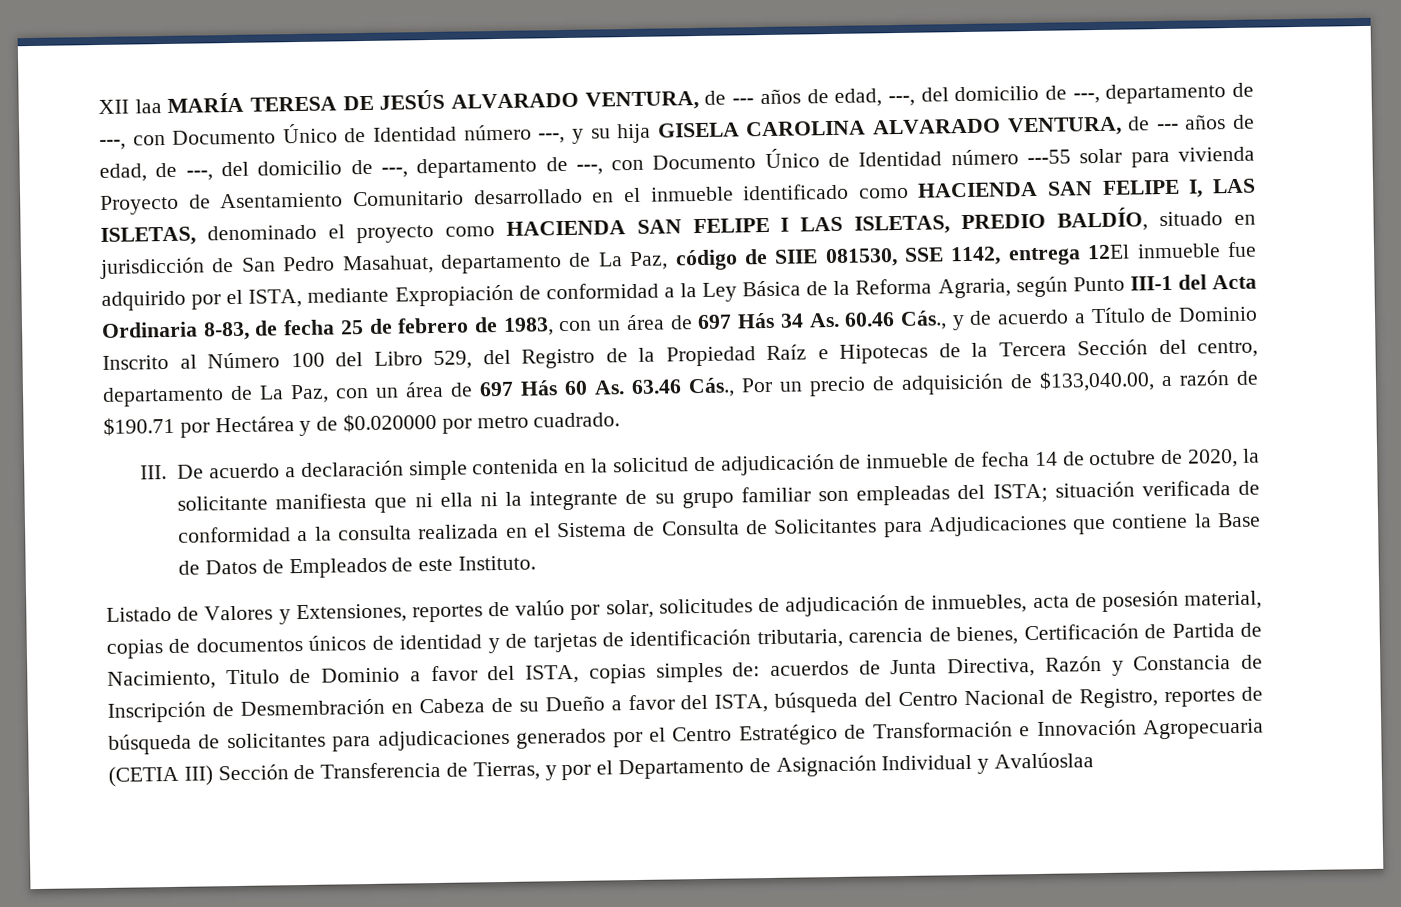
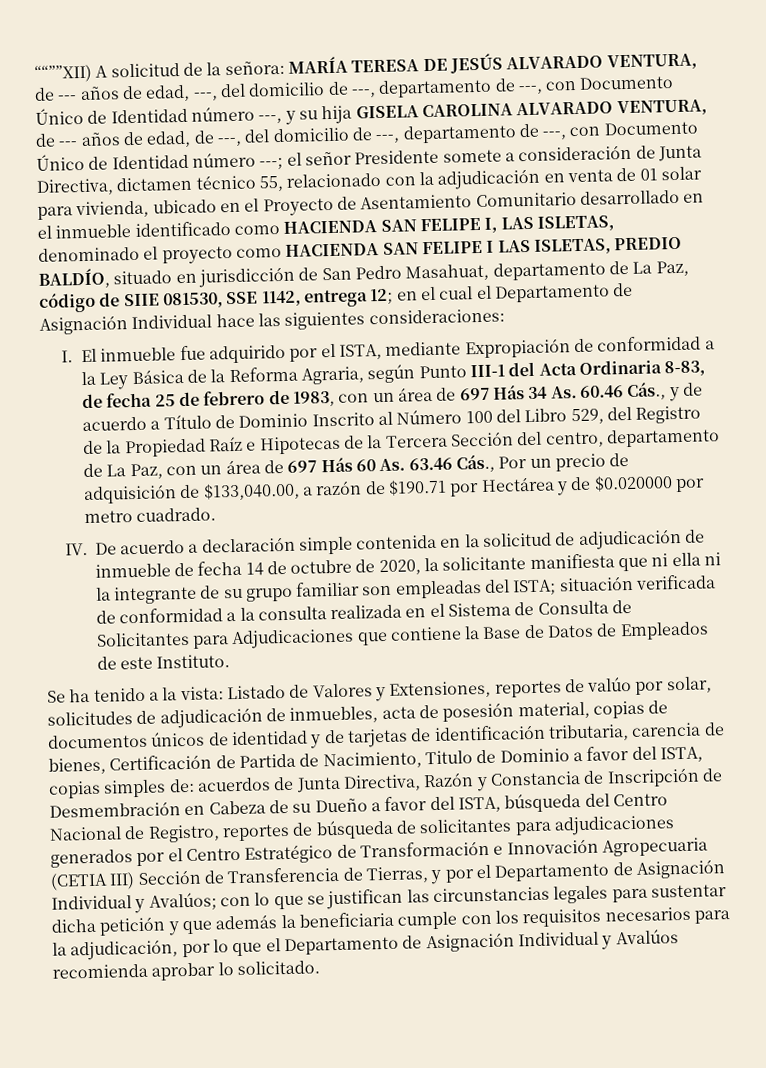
- XII laa MARÍA TERESA DE JESÚS ALVARADO VENTURA, de --- años de edad, ---, del domicilio de ---, departamento de ---, con Documento Único de Identidad número ---, y su hija GISELA CAROLINA ALVARADO VENTURA, de --- años de edad, de ---, del domicilio de ---, departamento de ---, con Documento Único de Identidad número ---55 solar para vivienda Proyecto de Asentamiento Comunitario desarrollado en el inmueble identificado como HACIENDA SAN FELIPE I, LAS ISLETAS, denominado el proyecto como HACIENDA SAN FELIPE I LAS ISLETAS, PREDIO BALDÍO, situado en jurisdicción de San Pedro Masahuat, departamento de La Paz, código de SIIE 081530, SSE 1142, entrega 12El inmueble fue adquirido por el ISTA, mediante Expropiación de conformidad a la Ley Básica de la Reforma Agraria, según Punto III-1 del Acta Ordinaria 8-83, de fecha 25 de febrero de 1983, con un área de 697 Hás 34 As. 60.46 Cás., y de acuerdo a Título de Dominio Inscrito al Número 100 del Libro 529, del Registro de la Propiedad Raíz e Hipotecas de la Tercera Sección del centro, departamento de La Paz, con un área de 697 Hás 60 As. 63.46 Cás., Por un precio de adquisición de $133,040.00, a razón de $190.71 por Hectárea y de $0.020000 por metro cuadrado.
+ ““””XII) A solicitud de la señora: MARÍA TERESA DE JESÚS ALVARADO VENTURA, de --- años de edad, ---, del domicilio de ---, departamento de ---, con Documento Único de Identidad número ---, y su hija GISELA CAROLINA ALVARADO VENTURA, de --- años de edad, de ---, del domicilio de ---, departamento de ---, con Documento Único de Identidad número ---; el señor Presidente somete a consideración de Junta Directiva, dictamen técnico 55, relacionado con la adjudicación en venta de 01 solar para vivienda, ubicado en el Proyecto de Asentamiento Comunitario desarrollado en el inmueble identificado como HACIENDA SAN FELIPE I, LAS ISLETAS, denominado el proyecto como HACIENDA SAN FELIPE I LAS ISLETAS, PREDIO BALDÍO, situado en jurisdicción de San Pedro Masahuat, departamento de La Paz, código de SIIE 081530, SSE 1142, entrega 12; en el cual el Departamento de Asignación Individual hace las siguientes consideraciones:
+ I. El inmueble fue adquirido por el ISTA, mediante Expropiación de conformidad a la Ley Básica de la Reforma Agraria, según Punto III-1 del Acta Ordinaria 8-83, de fecha 25 de febrero de 1983, con un área de 697 Hás 34 As. 60.46 Cás., y de acuerdo a Título de Dominio Inscrito al Número 100 del Libro 529, del Registro de la Propiedad Raíz e Hipotecas de la Tercera Sección del centro, departamento de La Paz, con un área de 697 Hás 60 As. 63.46 Cás., Por un precio de adquisición de $133,040.00, a razón de $190.71 por Hectárea y de $0.020000 por metro cuadrado.
- III. De acuerdo a declaración simple contenida en la solicitud de adjudicación de inmueble de fecha 14 de octubre de 2020, la solicitante manifiesta que ni ella ni la integrante de su grupo familiar son empleadas del ISTA;
+ IV. De acuerdo a declaración simple contenida en la solicitud de adjudicación de inmueble de fecha 14 de octubre de 2020, la solicitante manifiesta que ni ella ni la integrante de su grupo familiar son empleadas del ISTA;
+ Se ha tenido a la vista:
- acuerdos de Junta Directiva, Razón y Constancia de Inscripción de Desmembración en Cabeza de su Dueño a favor del ISTA, búsqueda del Centro Nacional de Registro, reportes de búsqueda de solicitantes para adjudicaciones generados por el Centro Estratégico de Transformación e Innovación Agropecuaria (CETIA III) Sección de Transferencia de Tierras, y por el Departamento de Asignación Individual y Avalúoslaa
+ acuerdos de Junta Directiva, Razón y Constancia de Inscripción de Desmembración en Cabeza de su Dueño a favor del ISTA, búsqueda del Centro Nacional de Registro, reportes de búsqueda de solicitantes para adjudicaciones generados por el Centro Estratégico de Transformación e Innovación Agropecuaria (CETIA III) Sección de Transferencia de Tierras, y por el Departamento de Asignación Individual y Avalúos; con lo que se justifican las circunstancias legales para sustentar dicha petición y que además la beneficiaria cumple con los requisitos necesarios para la adjudicación, por lo que el Departamento de Asignación Individual y Avalúos recomienda aprobar lo solicitado.

